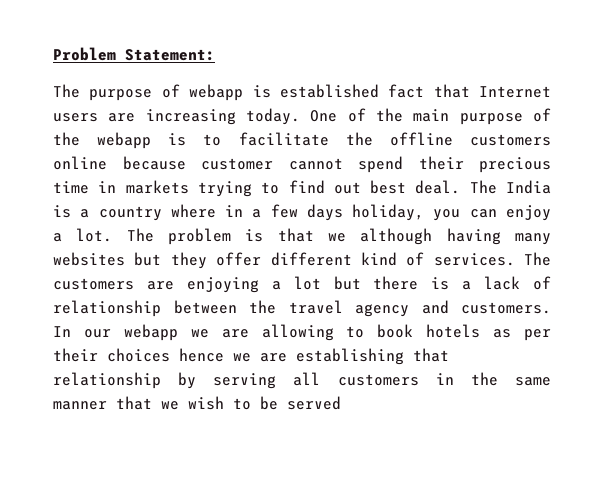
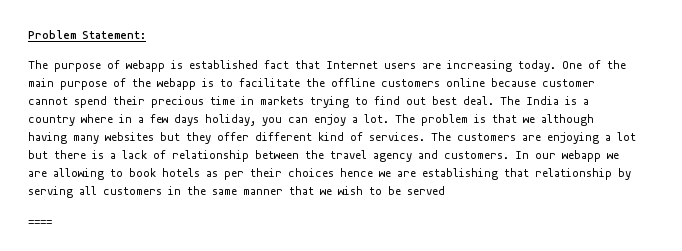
+ ====

